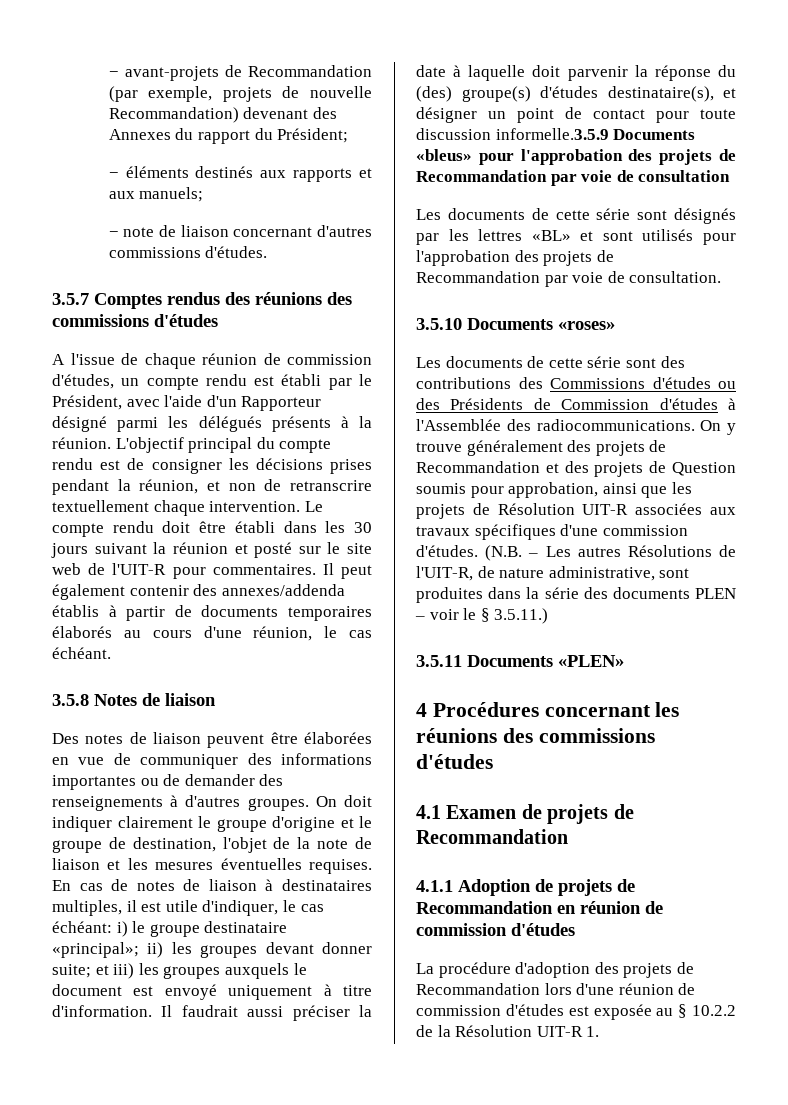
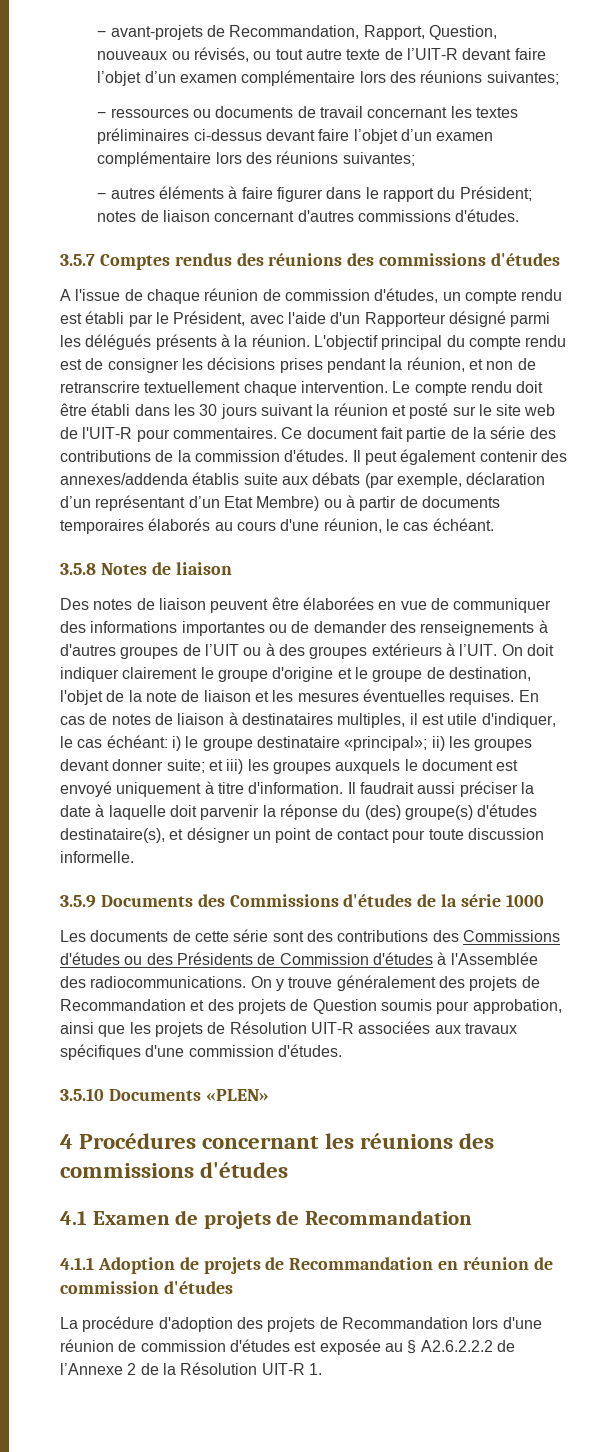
- − avant-projets de Recommandation (par exemple, projets de nouvelle Recommandation) devenant des Annexes du rapport du Président;
- − éléments destinés aux rapports et aux manuels;
- − note de liaison concernant d'autres commissions d'études.
+ − avant-projets de Recommandation, Rapport, Question, nouveaux ou révisés, ou tout autre texte de l’UIT-R devant faire l’objet d’un examen complémentaire lors des réunions suivantes;
+ − ressources ou documents de travail concernant les textes préliminaires ci-dessus devant faire l’objet d’un examen complémentaire lors des réunions suivantes;
+ − autres éléments à faire figurer dans le rapport du Président; notes de liaison concernant d'autres commissions d'études.
+ Ce document fait partie de la série des contributions de la commission d'études.
- Il peut également contenir des annexes/addenda établis à partir de documents temporaires élaborés au cours d'une réunion, le cas échéant.
+ Il peut également contenir des annexes/addenda établis suite aux débats (par exemple, déclaration d’un représentant d’un Etat Membre) ou à partir de documents temporaires élaborés au cours d'une réunion, le cas échéant.
- Des notes de liaison peuvent être élaborées en vue de communiquer des informations importantes ou de demander des renseignements à d'autres groupes.
+ Des notes de liaison peuvent être élaborées en vue de communiquer des informations importantes ou de demander des renseignements à d'autres groupes de l’UIT ou à des groupes extérieurs à l’UIT.
- Il faudrait aussi préciser la date à laquelle doit parvenir la réponse du (des) groupe(s) d'études destinataire(s), et désigner un point de contact pour toute discussion informelle.3.5.9 Documents «bleus» pour l'approbation des projets de Recommandation par voie de consultation
- Les documents de cette série sont désignés par les lettres «BL» et sont utilisés pour l'approbation des projets de Recommandation par voie de consultation.
- 3.5.10 Documents «roses»
+ Il faudrait aussi préciser la date à laquelle doit parvenir la réponse du (des) groupe(s) d'études destinataire(s), et désigner un point de contact pour toute discussion informelle.
+ 3.5.9 Documents des Commissions d'études de la série 1000
- On y trouve généralement des projets de Recommandation et des projets de Question soumis pour approbation, ainsi que les projets de Résolution UIT-R associées aux travaux spécifiques d'une commission d'études. (N.B. – Les autres Résolutions de l'UIT-R, de nature administrative, sont produites dans la série des documents PLEN – voir le § 3.5.11.)
- 3.5.11 Documents «PLEN»
+ On y trouve généralement des projets de Recommandation et des projets de Question soumis pour approbation, ainsi que les projets de Résolution UIT-R associées aux travaux spécifiques d'une commission d'études.
+ 3.5.10 Documents «PLEN»
- La procédure d'adoption des projets de Recommandation lors d'une réunion de commission d'études est exposée au § 10.2.2 de la Résolution UIT-R 1.
+ La procédure d'adoption des projets de Recommandation lors d'une réunion de commission d'études est exposée au § A2.6.2.2.2 de l’Annexe 2 de la Résolution UIT-R 1.

